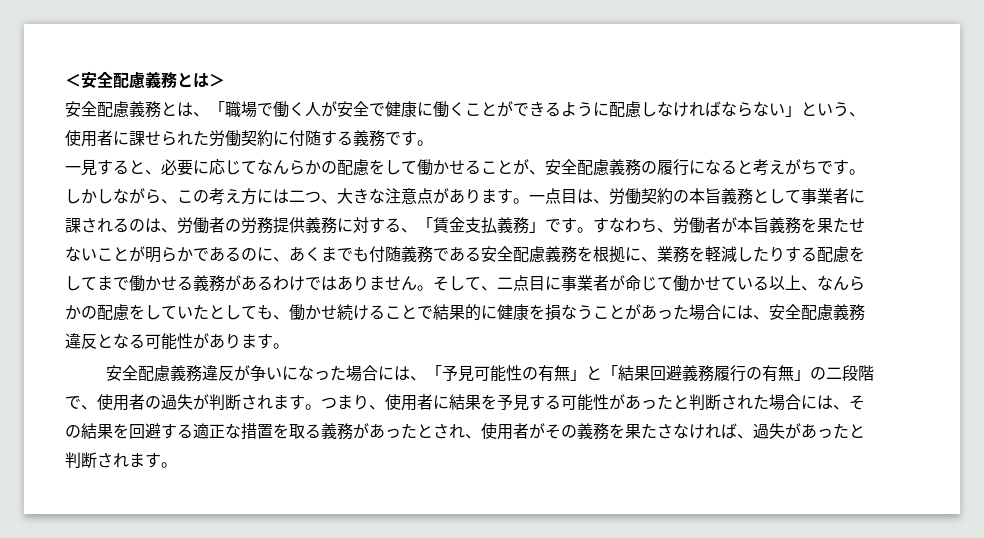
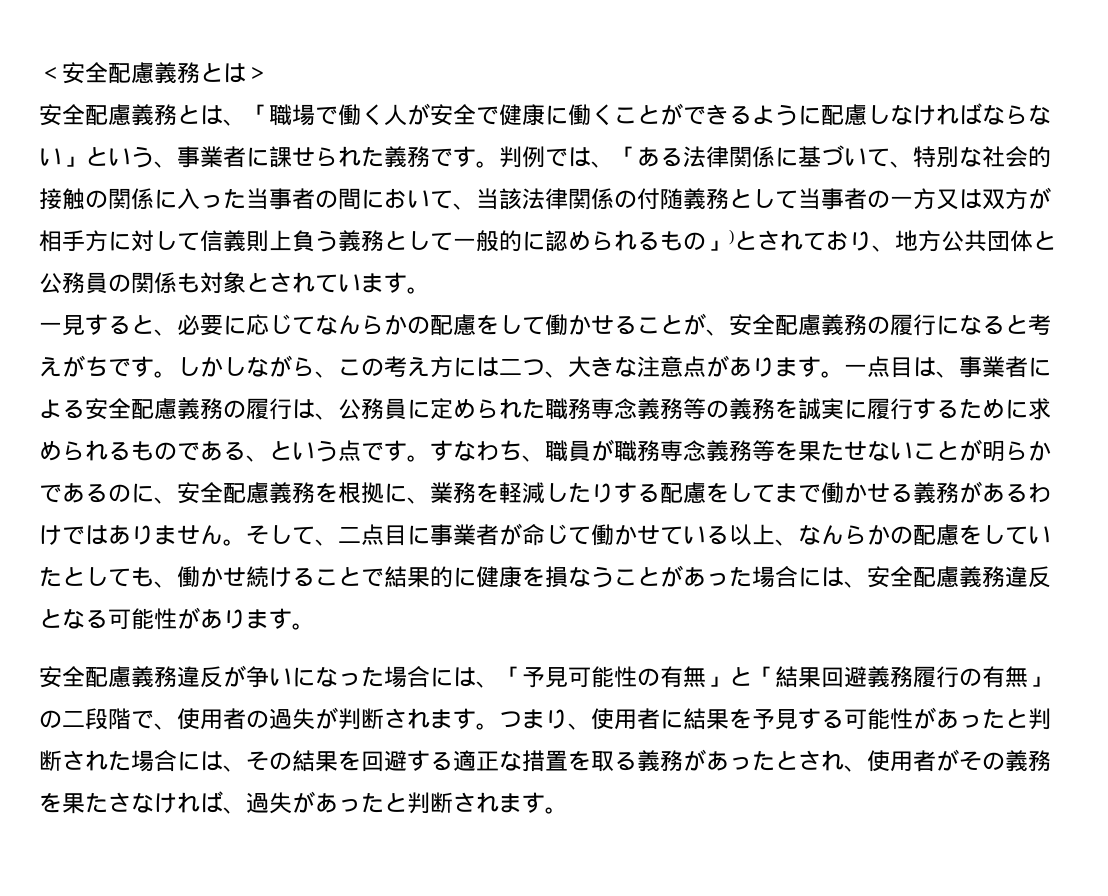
- 安全配慮義務とは、「職場で働く人が安全で健康に働くことができるように配慮しなければならない」という、使用者に課せられた労働契約に付随する義務です。
+ 安全配慮義務とは、「職場で働く人が安全で健康に働くことができるように配慮しなければならない」という、事業者に課せられた義務です。判例では、「ある法律関係に基づいて、特別な社会的接触の関係に入った当事者の間において、当該法律関係の付随義務として当事者の一方又は双方が相手方に対して信義則上負う義務として一般的に認められるもの」)とされており、地方公共団体と公務員の関係も対象とされています。
- 一点目は、労働契約の本旨義務として事業者に課されるのは、労働者の労務提供義務に対する、「賃金支払義務」です。すなわち、労働者が本旨義務を果たせないことが明らかであるのに、あくまでも付随義務である安全配慮義務を根拠に、業務を軽減したりする配慮をしてまで働かせる義務があるわけではありません。
+ 一点目は、事業者による安全配慮義務の履行は、公務員に定められた職務専念義務等の義務を誠実に履行するために求められるものである、という点です。すなわち、職員が職務専念義務等を果たせないことが明らかであるのに、安全配慮義務を根拠に、業務を軽減したりする配慮をしてまで働かせる義務があるわけではありません。

